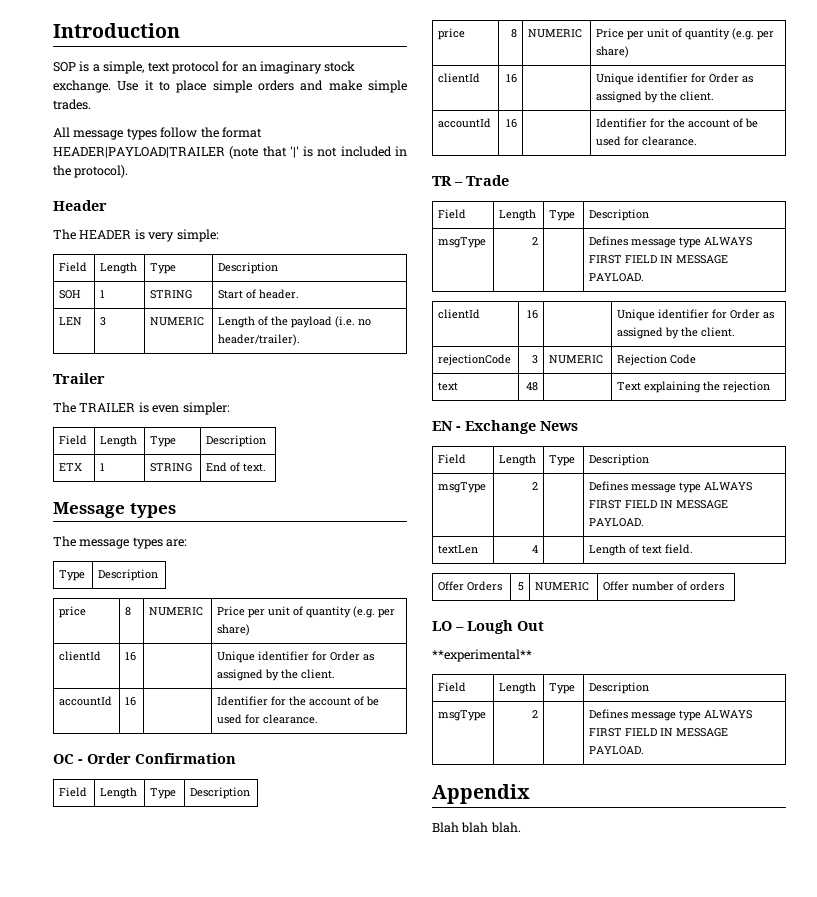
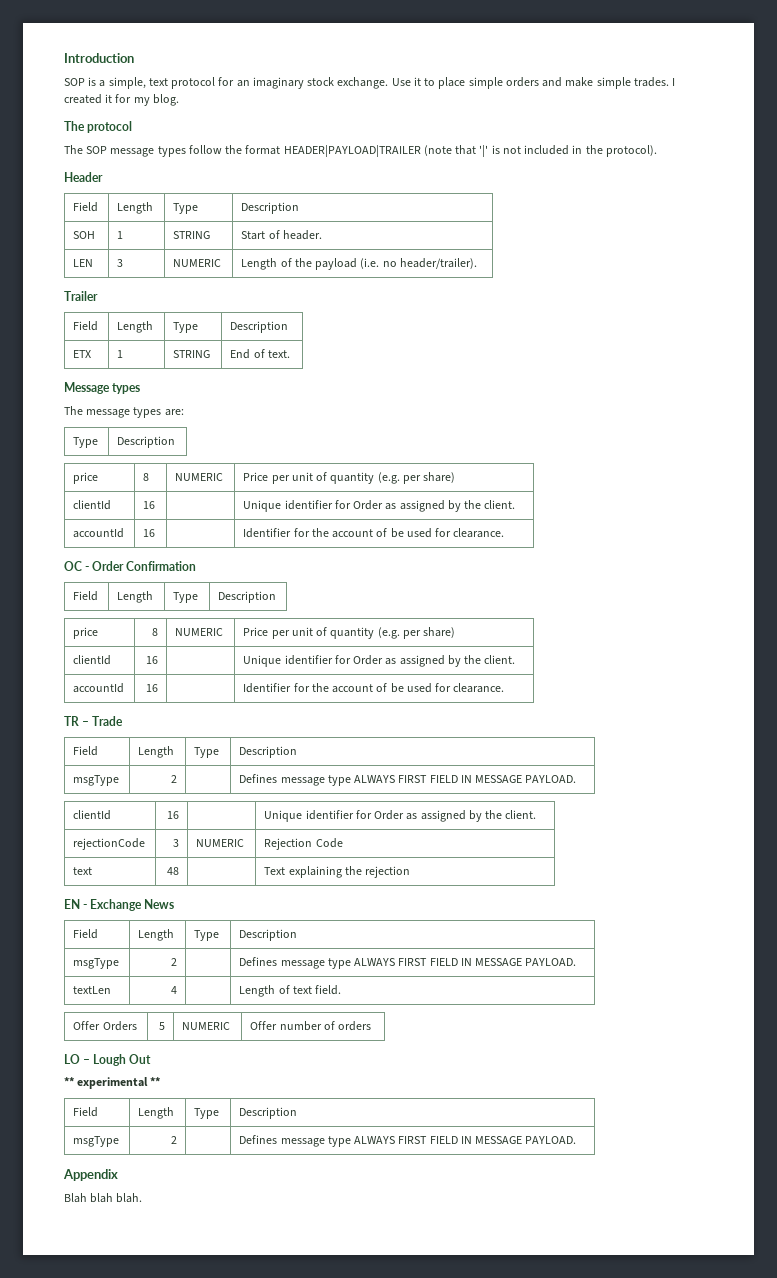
- Use it to place simple orders and make simple trades.
- All message types follow the format HEADER|PAYLOAD|TRAILER (note that '|' is not included in the protocol).
+ Use it to place simple orders and make simple trades. I created it for my blog.
+ The protocol
+ The SOP message types follow the format HEADER|PAYLOAD|TRAILER (note that '|' is not included in the protocol).
- The HEADER is very simple:
- The TRAILER is even simpler:
- **experimental**
+ ** experimental **

